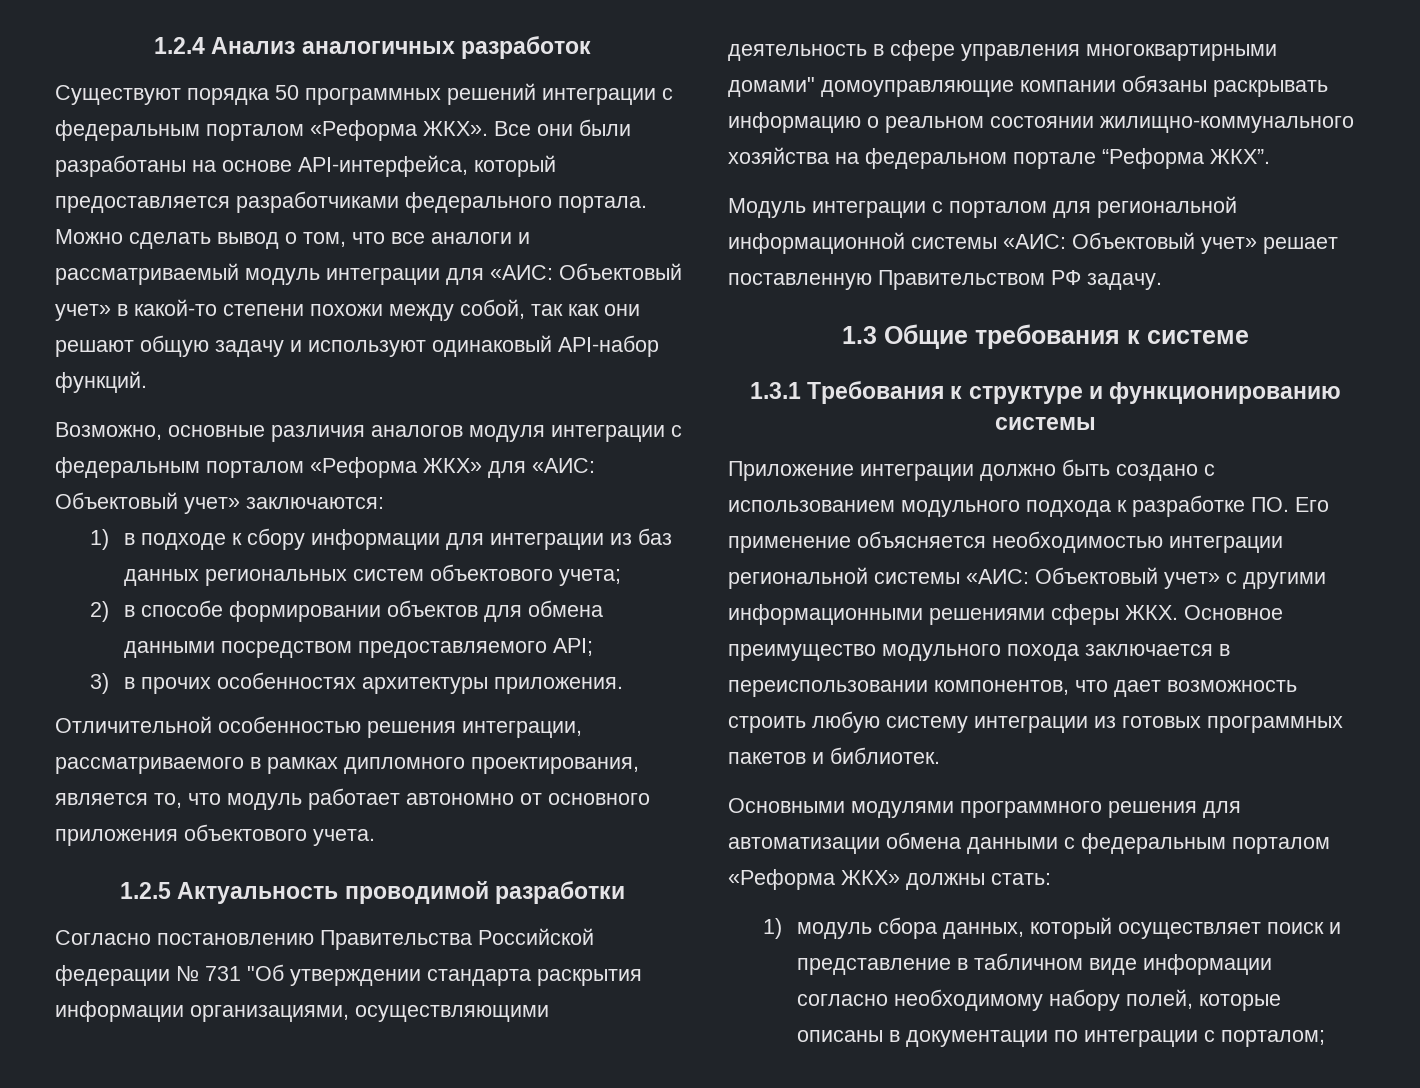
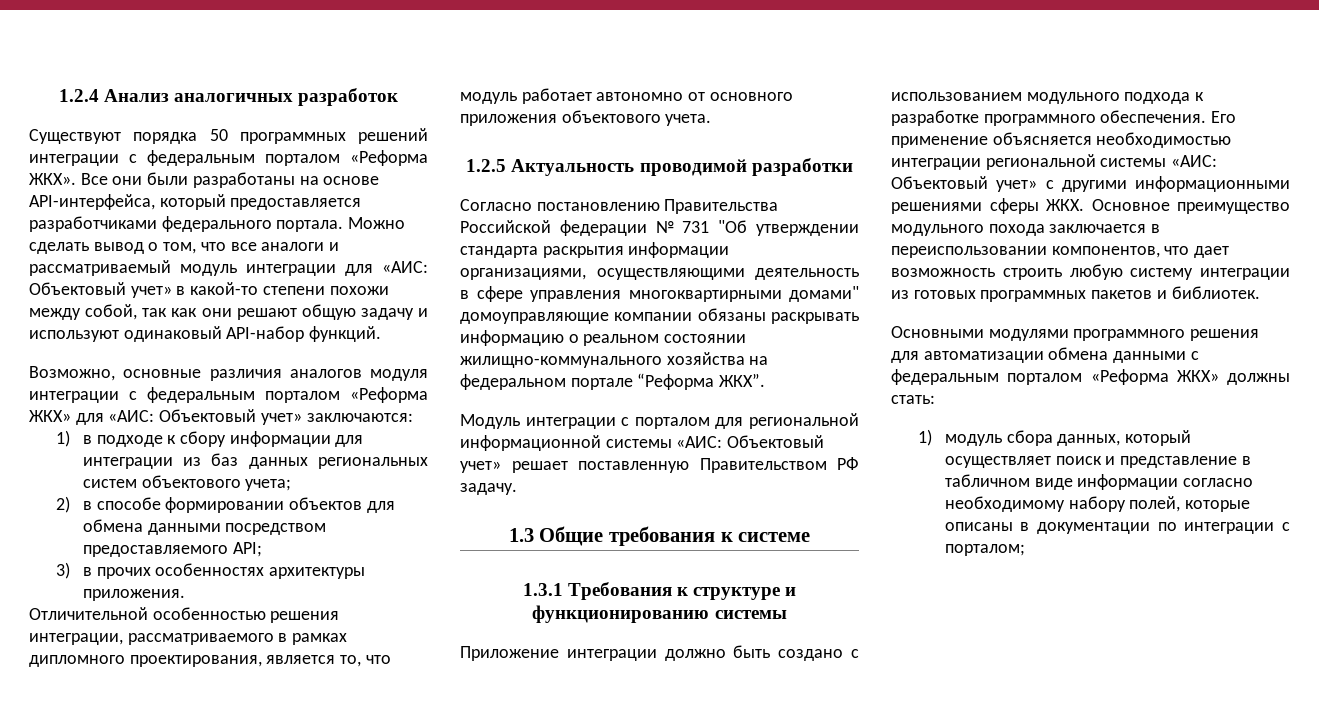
- Приложение интеграции должно быть создано с использованием модульного подхода к разработке ПО. Его применение объясняется необходимостью интеграции региональной системы «АИС: Объектовый учет» с другими информационными решениями сферы ЖКХ. Основное преимущество модульного похода заключается в переиспользовании компонентов, что дает возможность строить любую систему интеграции из готовых программных пакетов и библиотек.
+ Приложение интеграции должно быть создано с использованием модульного подхода к разработке программного обеспечения. Его применение объясняется необходимостью интеграции региональной системы «АИС: Объектовый учет» с другими информационными решениями сферы ЖКХ. Основное преимущество модульного похода заключается в переиспользовании компонентов, что дает возможность строить любую систему интеграции из готовых программных пакетов и библиотек.

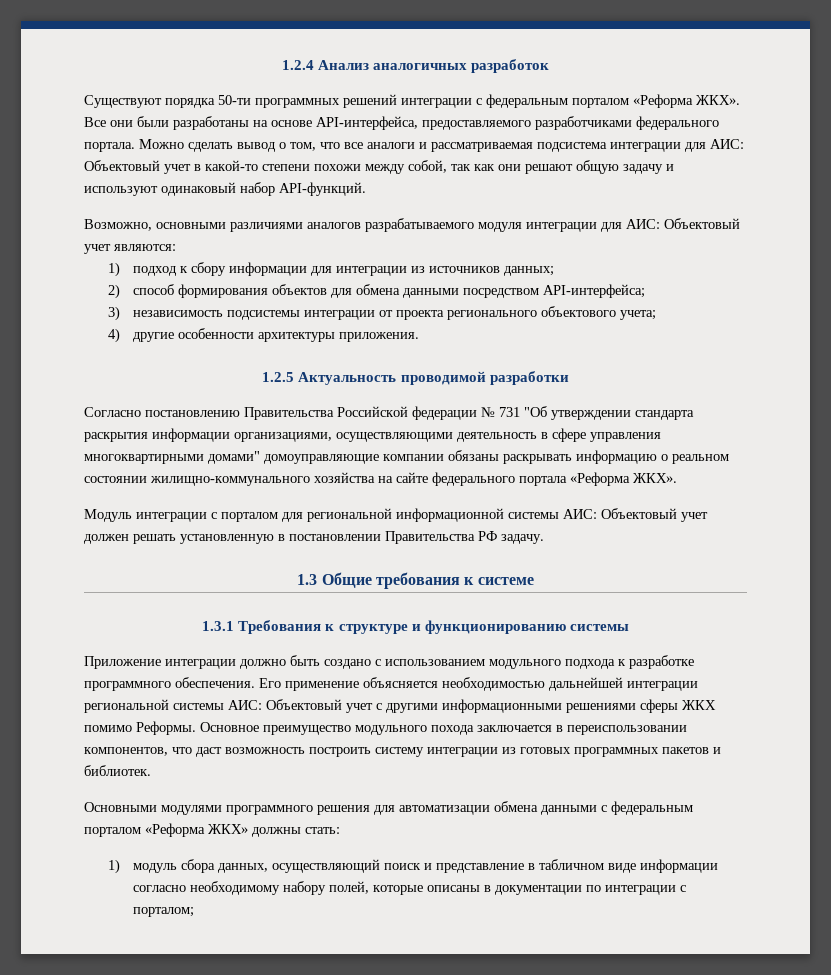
- Существуют порядка 50 программных решений интеграции с федеральным порталом «Реформа ЖКХ».
+ Существуют порядка 50-ти программных решений интеграции с федеральным порталом «Реформа ЖКХ».
- Все они были разработаны на основе API-интерфейса, который предоставляется разработчиками федерального портала.
+ Все они были разработаны на основе API-интерфейса, предоставляемого разработчиками федерального портала.
- Можно сделать вывод о том, что все аналоги и рассматриваемый модуль интеграции для «АИС: Объектовый учет» в какой-то степени похожи между собой, так как они решают общую задачу и используют одинаковый API-набор функций.
+ Можно сделать вывод о том, что все аналоги и рассматриваемая подсистема интеграции для АИС: Объектовый учет в какой-то степени похожи между собой, так как они решают общую задачу и используют одинаковый набор API-функций.
- Возможно, основные различия аналогов модуля интеграции с федеральным порталом «Реформа ЖКХ» для «АИС: Объектовый учет» заключаются:
- 1) в подходе к сбору информации для интеграции из баз данных региональных систем объектового учета;
- 2) в способе формировании объектов для обмена данными посредством предоставляемого API;
+ Возможно, основными различиями аналогов разрабатываемого модуля интеграции для АИС: Объектовый учет являются:
+ 1) подход к сбору информации для интеграции из источников данных;
+ 2) способ формирования объектов для обмена данными посредством API-интерфейса;
- 3) в прочих особенностях архитектуры приложения.
- Отличительной особенностью решения интеграции, рассматриваемого в рамках дипломного проектирования, является то, что модуль работает автономно от основного приложения объектового учета.
+ 3) независимость подсистемы интеграции от проекта регионального объектового учета;
+ 4) другие особенности архитектуры приложения.
- Согласно постановлению Правительства Российской федерации № 731 "Об утверждении стандарта раскрытия информации организациями, осуществляющими деятельность в сфере управления многоквартирными домами" домоуправляющие компании обязаны раскрывать информацию о реальном состоянии жилищно-коммунального хозяйства на федеральном портале “Реформа ЖКХ”.
+ Согласно постановлению Правительства Российской федерации № 731 "Об утверждении стандарта раскрытия информации организациями, осуществляющими деятельность в сфере управления многоквартирными домами" домоуправляющие компании обязаны раскрывать информацию о реальном состоянии жилищно-коммунального хозяйства на сайте федерального портала «Реформа ЖКХ».
- Модуль интеграции с порталом для региональной информационной системы «АИС: Объектовый учет» решает поставленную Правительством РФ задачу.
+ Модуль интеграции с порталом для региональной информационной системы АИС: Объектовый учет должен решать установленную в постановлении Правительства РФ задачу.
- Его применение объясняется необходимостью интеграции региональной системы «АИС: Объектовый учет» с другими информационными решениями сферы ЖКХ. Основное преимущество модульного похода заключается в переиспользовании компонентов, что дает возможность строить любую систему интеграции из готовых программных пакетов и библиотек.
+ Его применение объясняется необходимостью дальнейшей интеграции региональной системы АИС: Объектовый учет с другими информационными решениями сферы ЖКХ помимо Реформы. Основное преимущество модульного похода заключается в переиспользовании компонентов, что даст возможность построить систему интеграции из готовых программных пакетов и библиотек.
- 1) модуль сбора данных, который осуществляет поиск и представление в табличном виде информации согласно необходимому набору полей, которые описаны в документации по интеграции с порталом;
+ 1) модуль сбора данных, осуществляющий поиск и представление в табличном виде информации согласно необходимому набору полей, которые описаны в документации по интеграции с порталом;

